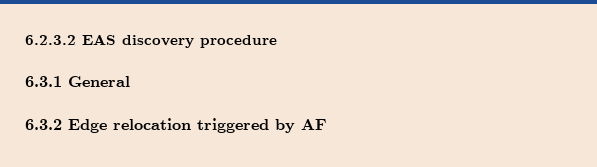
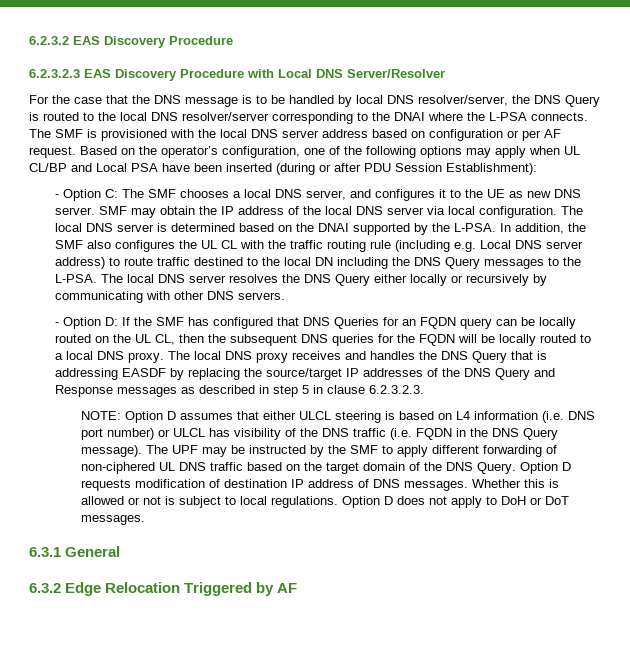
- 6.2.3.2 EAS discovery procedure
+ 6.2.3.2 EAS Discovery Procedure
+ 6.2.3.2.3 EAS Discovery Procedure with Local DNS Server/Resolver
+ For the case that the DNS message is to be handled by local DNS resolver/server, the DNS Query is routed to the local DNS resolver/server corresponding to the DNAI where the L-PSA connects. The SMF is provisioned with the local DNS server address based on configuration or per AF request. Based on the operator’s configuration, one of the following options may apply when UL CL/BP and Local PSA have been inserted (during or after PDU Session Establishment):
+ - Option C: The SMF chooses a local DNS server, and configures it to the UE as new DNS server. SMF may obtain the IP address of the local DNS server via local configuration. The local DNS server is determined based on the DNAI supported by the L-PSA. In addition, the SMF also configures the UL CL with the traffic routing rule (including e.g. Local DNS server address) to route traffic destined to the local DN including the DNS Query messages to the L-PSA. The local DNS server resolves the DNS Query either locally or recursively by communicating with other DNS servers.
+ - Option D: If the SMF has configured that DNS Queries for an FQDN query can be locally routed on the UL CL, then the subsequent DNS queries for the FQDN will be locally routed to a local DNS proxy. The local DNS proxy receives and handles the DNS Query that is addressing EASDF by replacing the source/target IP addresses of the DNS Query and Response messages as described in step 5 in clause 6.2.3.2.3.
+ NOTE: Option D assumes that either ULCL steering is based on L4 information (i.e. DNS port number) or ULCL has visibility of the DNS traffic (i.e. FQDN in the DNS Query message). The UPF may be instructed by the SMF to apply different forwarding of non-ciphered UL DNS traffic based on the target domain of the DNS Query. Option D requests modification of destination IP address of DNS messages. Whether this is allowed or not is subject to local regulations. Option D does not apply to DoH or DoT messages.
- 6.3.2 Edge relocation triggered by AF
+ 6.3.2 Edge Relocation Triggered by AF

